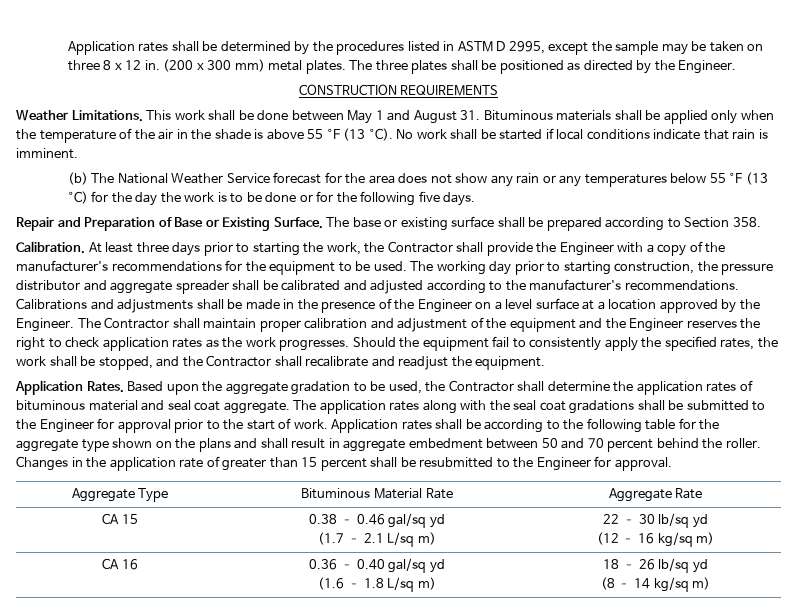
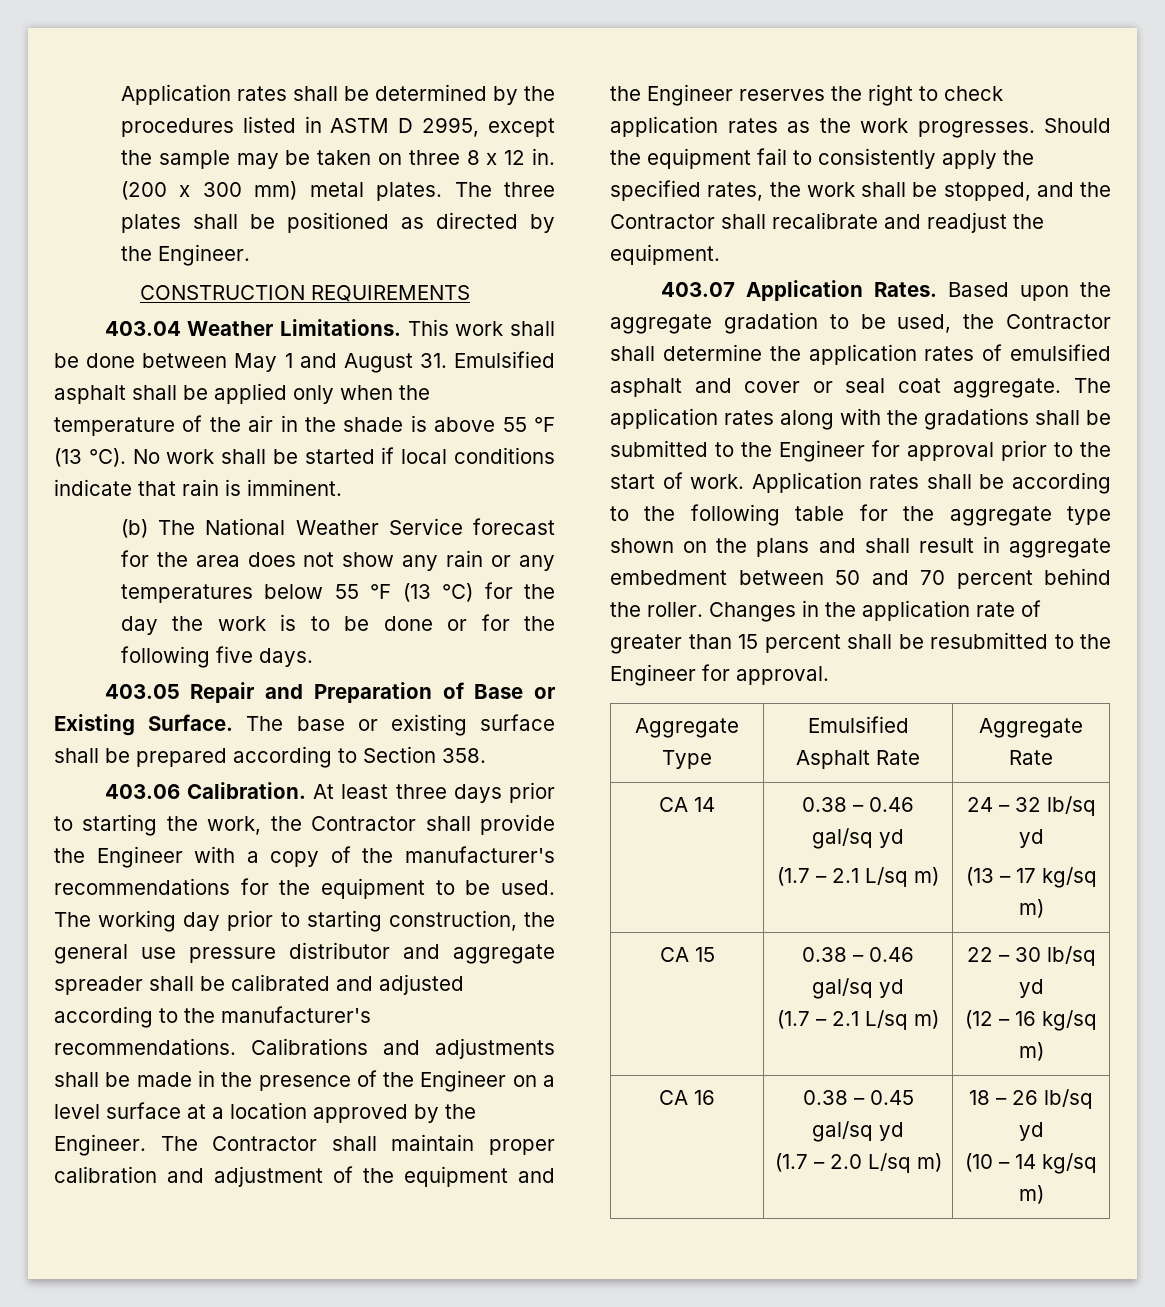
- Weather Limitations.
+ 403.04 Weather Limitations.
- This work shall be done between May 1 and August 31. Bituminous materials shall be applied only when the temperature of the air in the shade is above 55 °F (13 °C).
+ This work shall be done between May 1 and August 31. Emulsified asphalt shall be applied only when the temperature of the air in the shade is above 55 °F (13 °C).
- Repair and Preparation of Base or Existing Surface.
+ 403.05 Repair and Preparation of Base or Existing Surface.
- Calibration.
+ 403.06 Calibration.
- The working day prior to starting construction, the pressure distributor and aggregate spreader shall be calibrated and adjusted according to the manufacturer's recommendations.
+ The working day prior to starting construction, the general use pressure distributor and aggregate spreader shall be calibrated and adjusted according to the manufacturer's recommendations.
- Application Rates.
+ 403.07 Application Rates.
- Based upon the aggregate gradation to be used, the Contractor shall determine the application rates of bituminous material and seal coat aggregate.
+ Based upon the aggregate gradation to be used, the Contractor shall determine the application rates of emulsified asphalt and cover or seal coat aggregate.
- The application rates along with the seal coat gradations shall be submitted to the Engineer for approval prior to the start of work.
+ The application rates along with the gradations shall be submitted to the Engineer for approval prior to the start of work.
- Aggregate Type | Bituminous Material Rate | Aggregate Rate
+ Aggregate Type | Emulsified Asphalt Rate | Aggregate Rate
+ CA 14 | 0.38 – 0.46 gal/sq yd
+ (1.7 – 2.1 L/sq m) | 24 – 32 lb/sq yd
+ (13 – 17 kg/sq m)
- CA 16 | 0.36 – 0.40 gal/sq yd
- (1.6 – 1.8 L/sq m) | 18 – 26 lb/sq yd
- (8 – 14 kg/sq m)
+ CA 16 | 0.38 – 0.45 gal/sq yd
+ (1.7 – 2.0 L/sq m) | 18 – 26 lb/sq yd
+ (10 – 14 kg/sq m)

